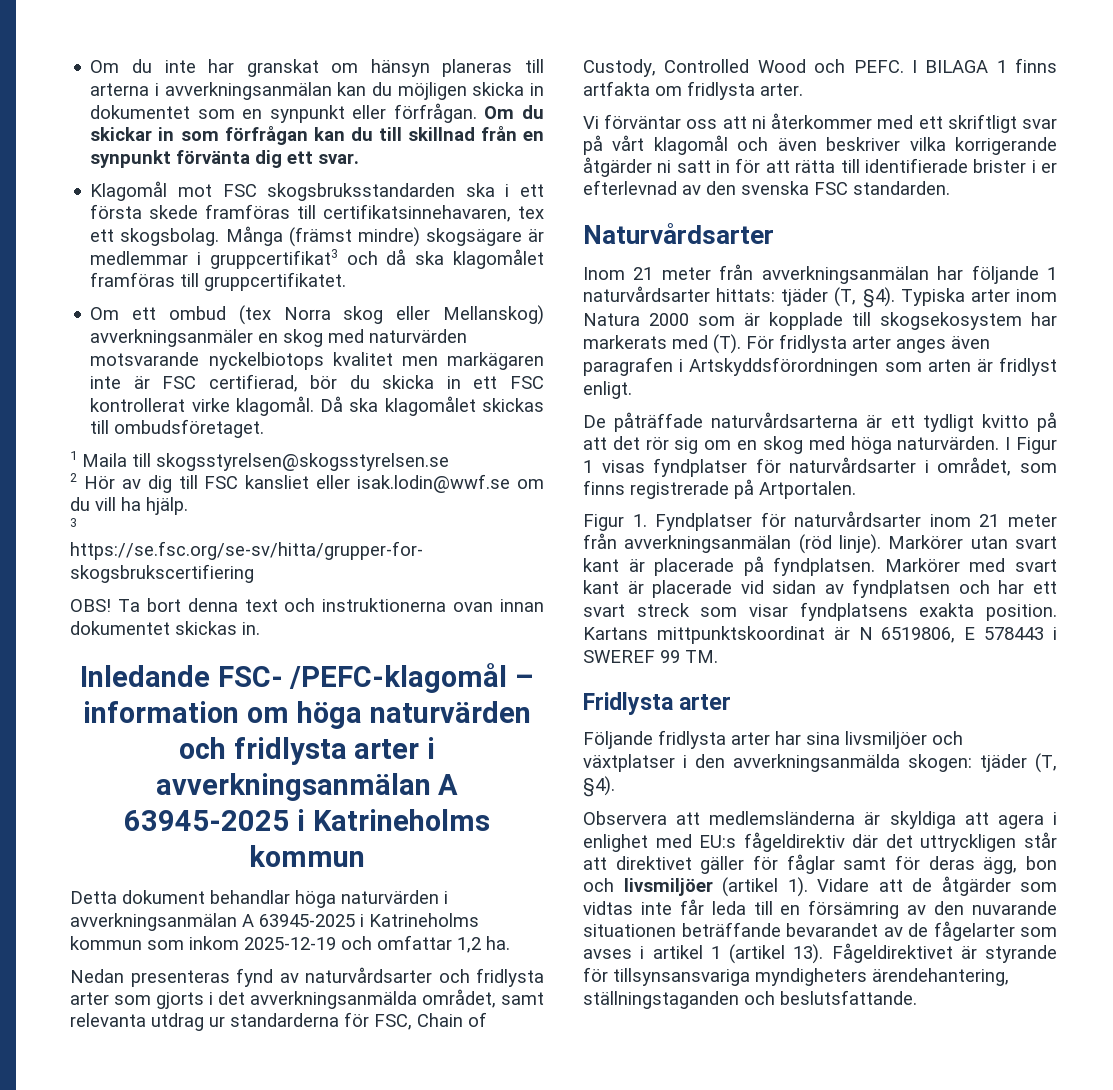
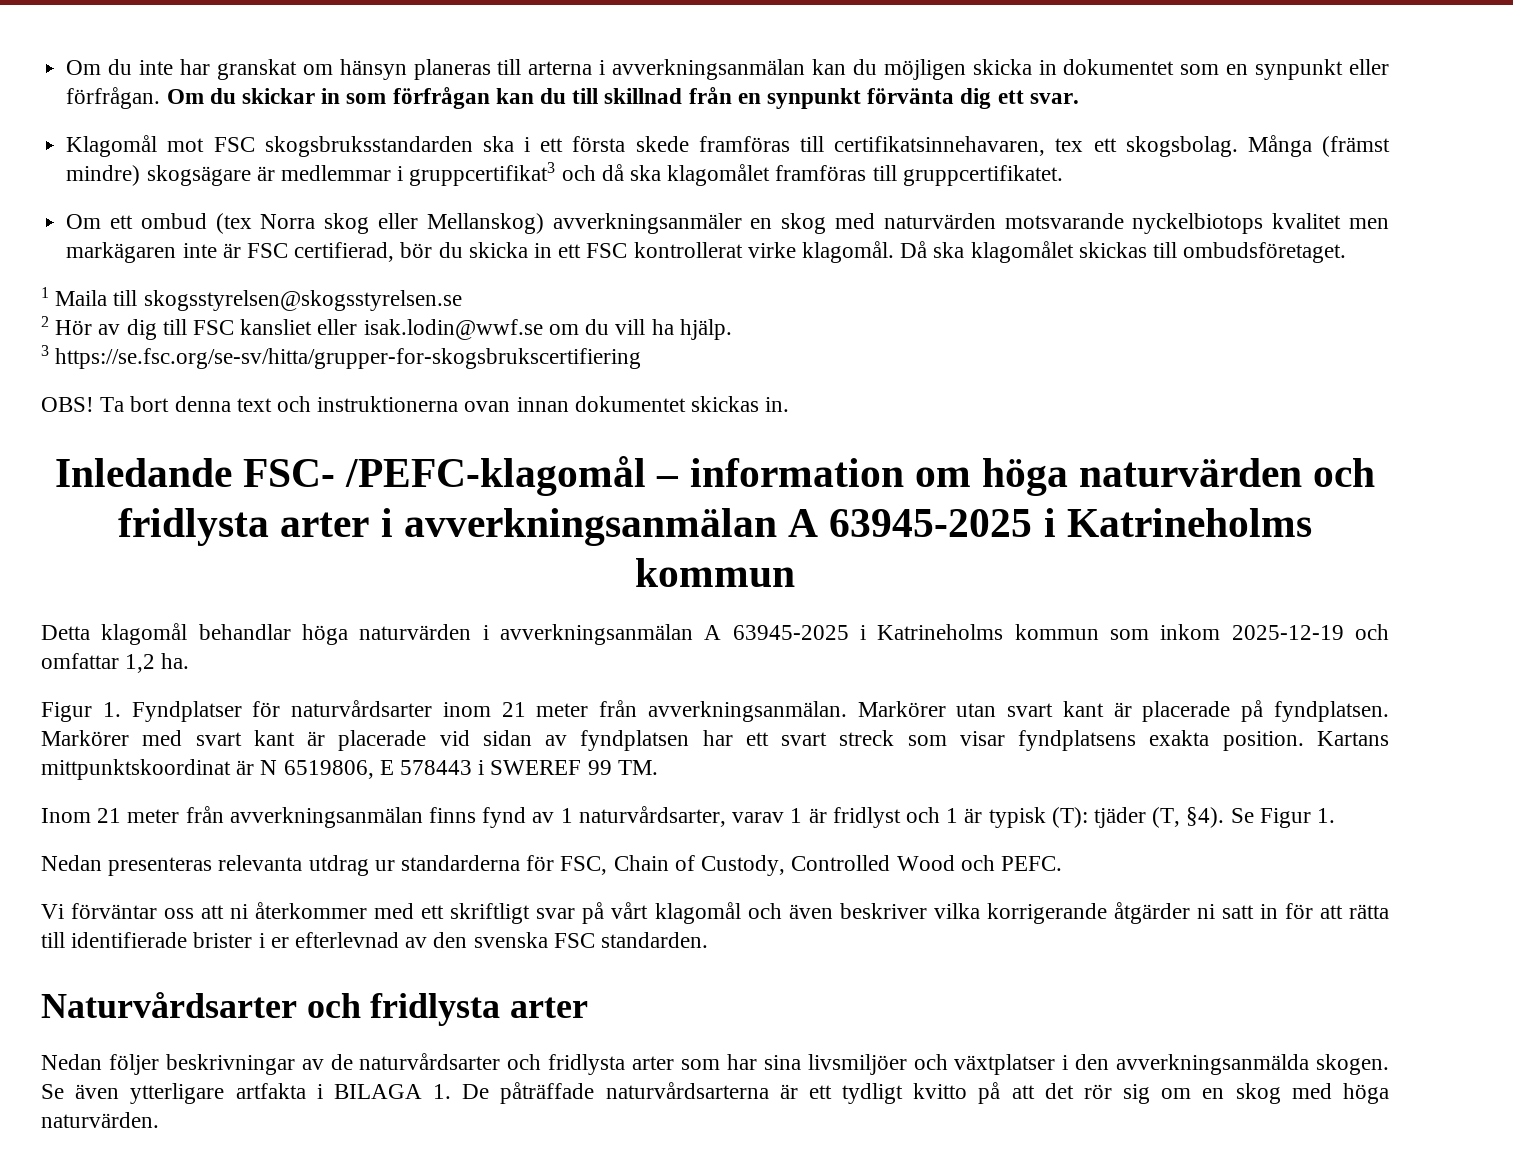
- Detta dokument behandlar höga naturvärden i avverkningsanmälan A 63945-2025 i Katrineholms kommun som inkom 2025-12-19 och omfattar 1,2 ha.
+ Detta klagomål behandlar höga naturvärden i avverkningsanmälan A 63945-2025 i Katrineholms kommun som inkom 2025-12-19 och omfattar 1,2 ha.
- Nedan presenteras fynd av naturvårdsarter och fridlysta arter som gjorts i det avverkningsanmälda området, samt relevanta utdrag ur standarderna för FSC, Chain of Custody, Controlled Wood och PEFC. I BILAGA 1 finns artfakta om fridlysta arter.
+ Figur 1. Fyndplatser för naturvårdsarter inom 21 meter från avverkningsanmälan. Markörer utan svart kant är placerade på fyndplatsen. Markörer med svart kant är placerade vid sidan av fyndplatsen har ett svart streck som visar fyndplatsens exakta position. Kartans mittpunktskoordinat är N 6519806, E 578443 i SWEREF 99 TM.
+ Inom 21 meter från avverkningsanmälan finns fynd av 1 naturvårdsarter, varav 1 är fridlyst och 1 är typisk (T): tjäder (T, §4). Se Figur 1.
+ Nedan presenteras relevanta utdrag ur standarderna för FSC, Chain of Custody, Controlled Wood och PEFC.
- Naturvårdsarter
- Inom 21 meter från avverkningsanmälan har följande 1 naturvårdsarter hittats: tjäder (T, §4). Typiska arter inom Natura 2000 som är kopplade till skogsekosystem har markerats med (T). För fridlysta arter anges även paragrafen i Artskyddsförordningen som arten är fridlyst enligt.
- De påträffade naturvårdsarterna är ett tydligt kvitto på att det rör sig om en skog med höga naturvärden. I Figur 1 visas fyndplatser för naturvårdsarter i området, som finns registrerade på Artportalen.
- Figur 1. Fyndplatser för naturvårdsarter inom 21 meter från avverkningsanmälan (röd linje). Markörer utan svart kant är placerade på fyndplatsen. Markörer med svart kant är placerade vid sidan av fyndplatsen och har ett svart streck som visar fyndplatsens exakta position. Kartans mittpunktskoordinat är N 6519806, E 578443 i SWEREF 99 TM.
- Fridlysta arter
- Följande fridlysta arter har sina livsmiljöer och växtplatser i den avverkningsanmälda skogen: tjäder (T, §4).
- Observera att medlemsländerna är skyldiga att agera i enlighet med EU:s fågeldirektiv där det uttryckligen står att direktivet gäller för fåglar samt för deras ägg, bon och livsmiljöer (artikel 1). Vidare att de åtgärder som vidtas inte får leda till en försämring av den nuvarande situationen beträffande bevarandet av de fågelarter som avses i artikel 1 (artikel 13). Fågeldirektivet är styrande för tillsynsansvariga myndigheters ärendehantering, ställningstaganden och beslutsfattande.
+ Naturvårdsarter och fridlysta arter
+ Nedan följer beskrivningar av de naturvårdsarter och fridlysta arter som har sina livsmiljöer och växtplatser i den avverkningsanmälda skogen. Se även ytterligare artfakta i BILAGA 1. De påträffade naturvårdsarterna är ett tydligt kvitto på att det rör sig om en skog med höga naturvärden.

